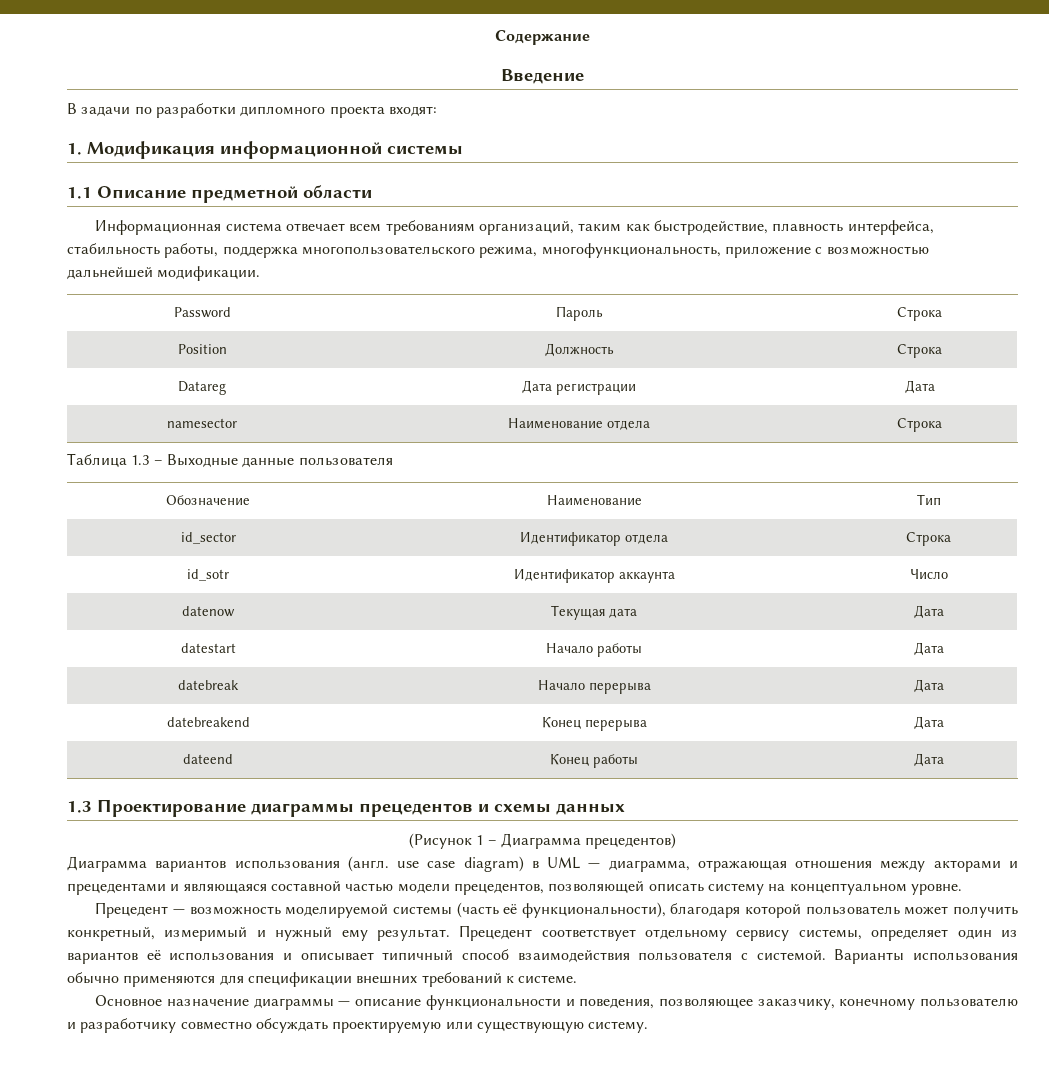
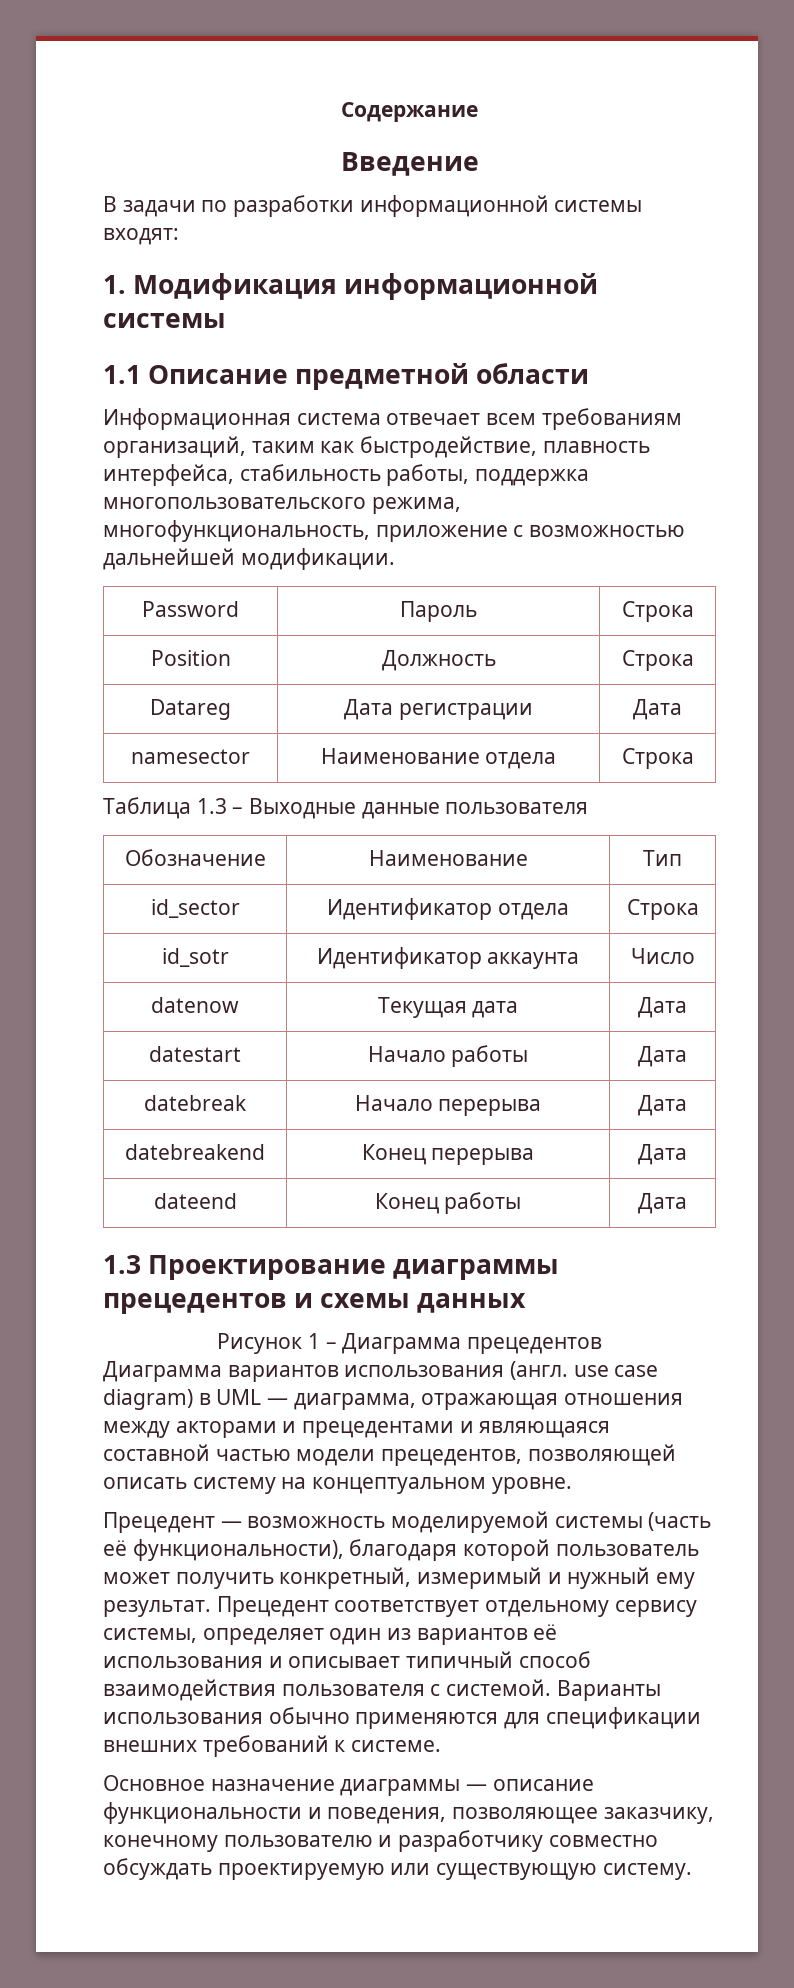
- В задачи по разработки дипломного проекта входят:
+ В задачи по разработки информационной системы входят:
- (Рисунок 1 – Диаграмма прецедентов)
+ Рисунок 1 – Диаграмма прецедентов

